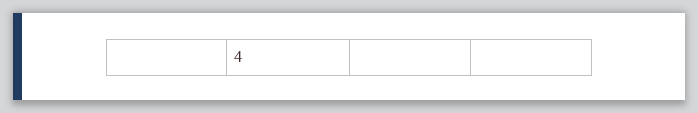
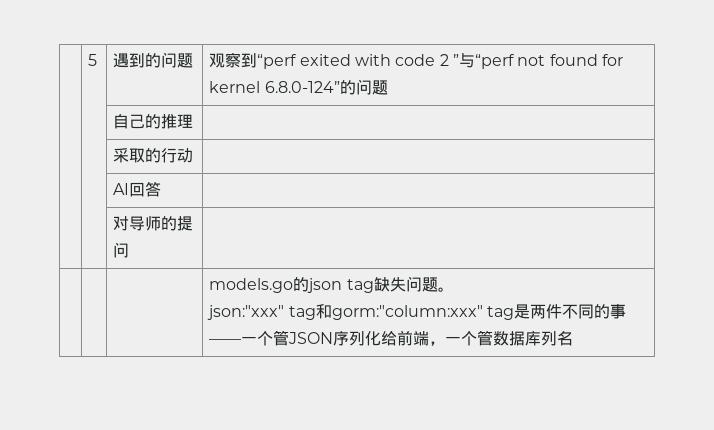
- | 4 | |
+ | 5 | 遇到的问题 | 观察到“perf exited with code 2 ”与“perf not found for kernel 6.8.0-124”的问题
+ | | 自己的推理 |
+ | | 采取的行动 |
+ | | AI回答 |
+ | | 对导师的提问 |
+ | | | models.go的json tag缺失问题。
+ json:"xxx" tag和gorm:"column:xxx" tag是两件不同的事——一个管JSON序列化给前端，一个管数据库列名

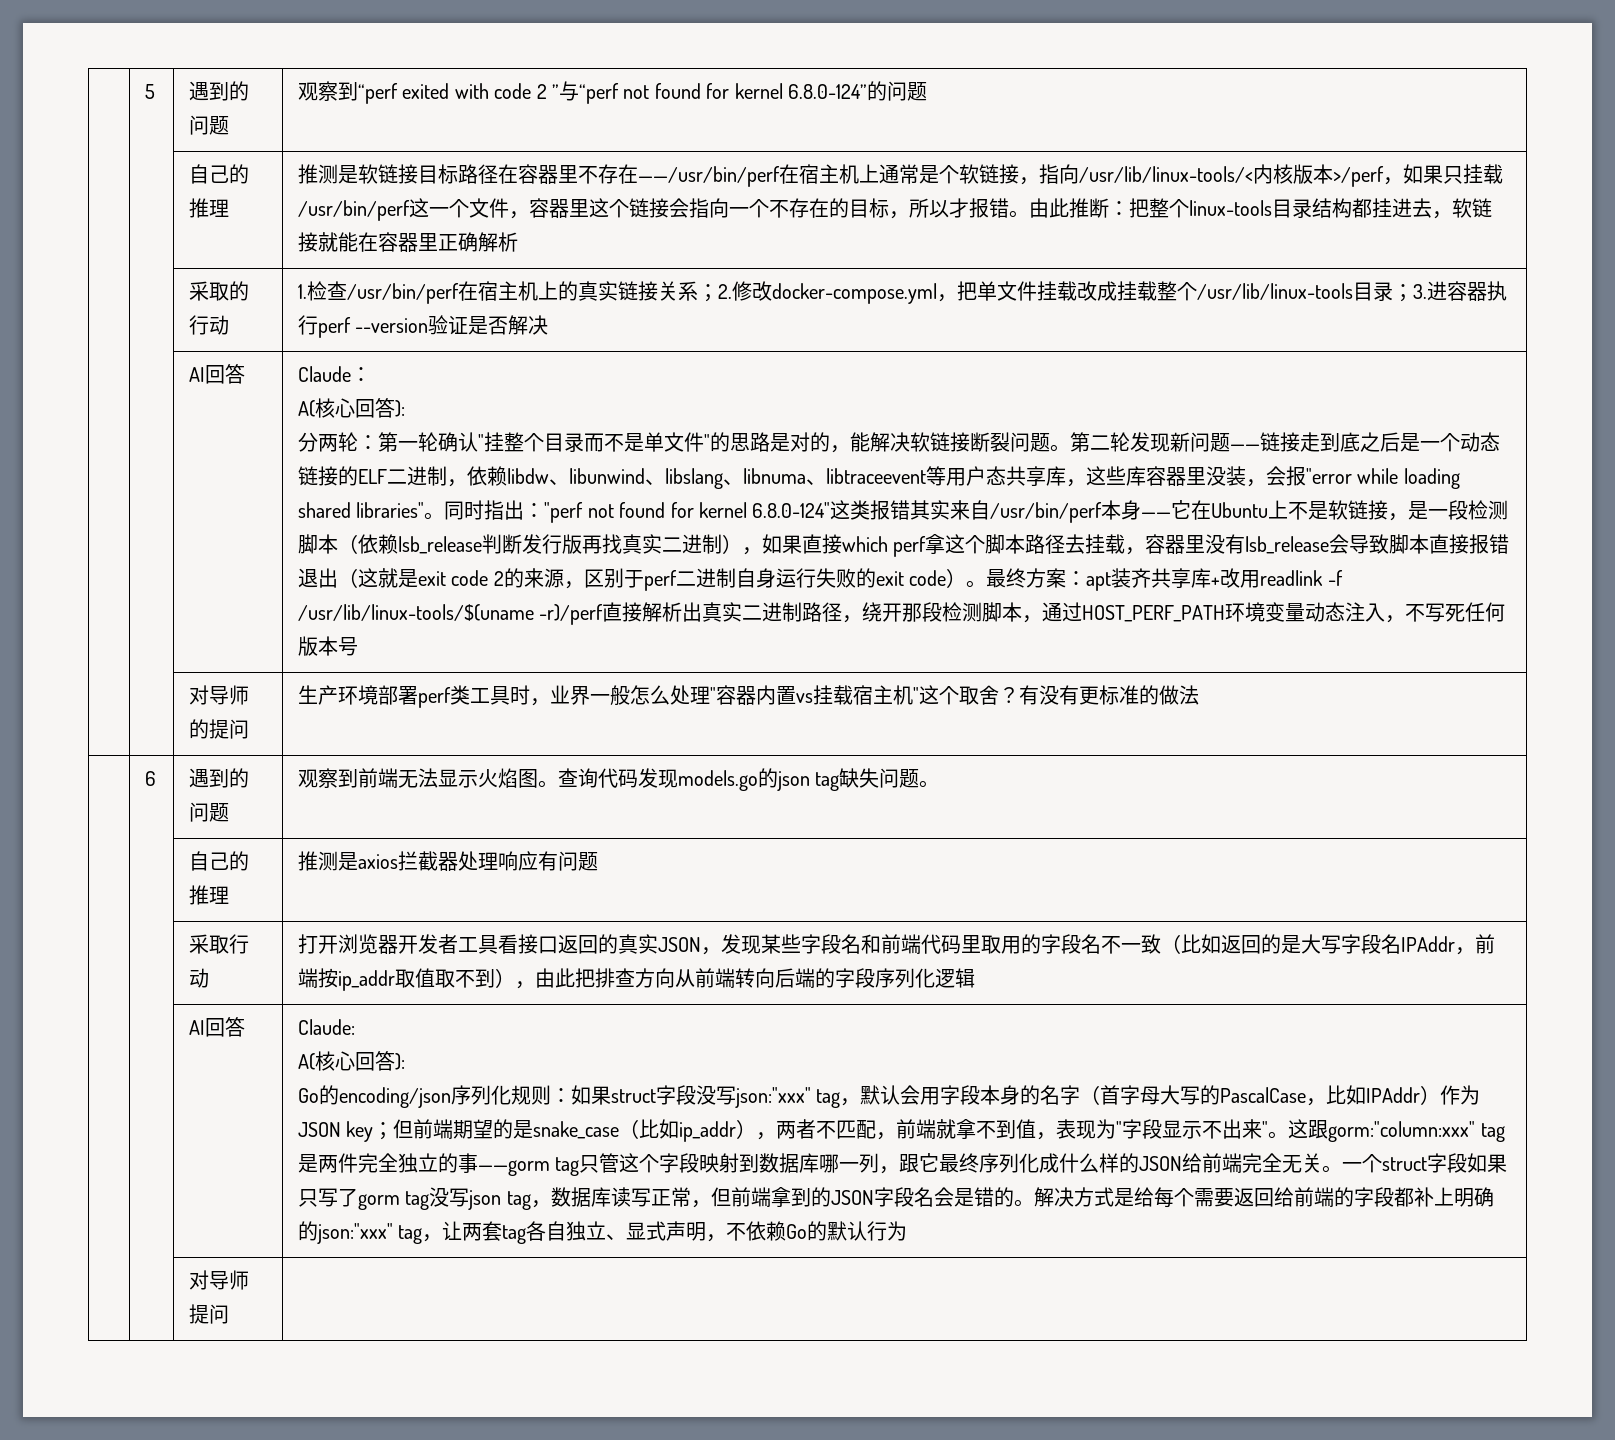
- | | 采取的行动 |
- | | AI回答 |
- | | 对导师的提问 |
- | | | models.go的json tag缺失问题。
- json:"xxx" tag和gorm:"column:xxx" tag是两件不同的事——一个管JSON序列化给前端，一个管数据库列名
+ 推测是软链接目标路径在容器里不存在——/usr/bin/perf在宿主机上通常是个软链接，指向/usr/lib/linux-tools/<内核版本>/perf，如果只挂载/usr/bin/perf这一个文件，容器里这个链接会指向一个不存在的目标，所以才报错。由此推断：把整个linux-tools目录结构都挂进去，软链接就能在容器里正确解析
+ | | 采取的行动 | 1.检查/usr/bin/perf在宿主机上的真实链接关系；2.修改docker-compose.yml，把单文件挂载改成挂载整个/usr/lib/linux-tools目录；3.进容器执行perf --version验证是否解决
+ | | AI回答 | Claude：
+ A(核心回答):
+ 分两轮：第一轮确认"挂整个目录而不是单文件"的思路是对的，能解决软链接断裂问题。第二轮发现新问题——链接走到底之后是一个动态链接的ELF二进制，依赖libdw、libunwind、libslang、libnuma、libtraceevent等用户态共享库，这些库容器里没装，会报"error while loading shared libraries"。同时指出："perf not found for kernel 6.8.0-124"这类报错其实来自/usr/bin/perf本身——它在Ubuntu上不是软链接，是一段检测脚本（依赖lsb_release判断发行版再找真实二进制），如果直接which perf拿这个脚本路径去挂载，容器里没有lsb_release会导致脚本直接报错退出（这就是exit code 2的来源，区别于perf二进制自身运行失败的exit code）。最终方案：apt装齐共享库+改用readlink -f /usr/lib/linux-tools/$(uname -r)/perf直接解析出真实二进制路径，绕开那段检测脚本，通过HOST_PERF_PATH环境变量动态注入，不写死任何版本号
+ | | 对导师的提问 | 生产环境部署perf类工具时，业界一般怎么处理"容器内置vs挂载宿主机"这个取舍？有没有更标准的做法
+ | 6 | 遇到的问题 | 观察到前端无法显示火焰图。查询代码发现models.go的json tag缺失问题。
+ | | 自己的推理 | 推测是axios拦截器处理响应有问题
+ | | 采取行动 | 打开浏览器开发者工具看接口返回的真实JSON，发现某些字段名和前端代码里取用的字段名不一致（比如返回的是大写字段名IPAddr，前端按ip_addr取值取不到），由此把排查方向从前端转向后端的字段序列化逻辑
+ | | AI回答 | Claude:
+ A(核心回答):
+ Go的encoding/json序列化规则：如果struct字段没写json:"xxx" tag，默认会用字段本身的名字（首字母大写的PascalCase，比如IPAddr）作为JSON key；但前端期望的是snake_case（比如ip_addr），两者不匹配，前端就拿不到值，表现为"字段显示不出来"。这跟gorm:"column:xxx" tag是两件完全独立的事——gorm tag只管这个字段映射到数据库哪一列，跟它最终序列化成什么样的JSON给前端完全无关。一个struct字段如果只写了gorm tag没写json tag，数据库读写正常，但前端拿到的JSON字段名会是错的。解决方式是给每个需要返回给前端的字段都补上明确的json:"xxx" tag，让两套tag各自独立、显式声明，不依赖Go的默认行为
+ | | 对导师提问 |

